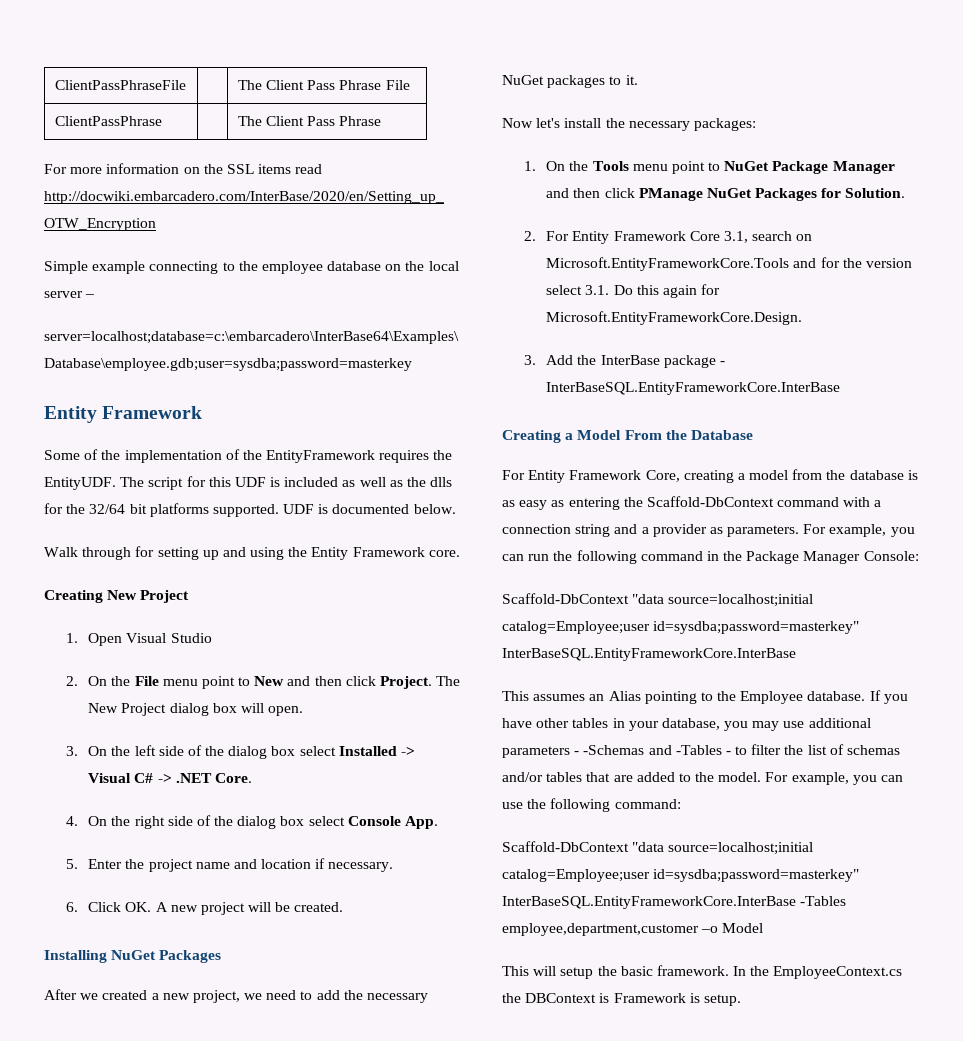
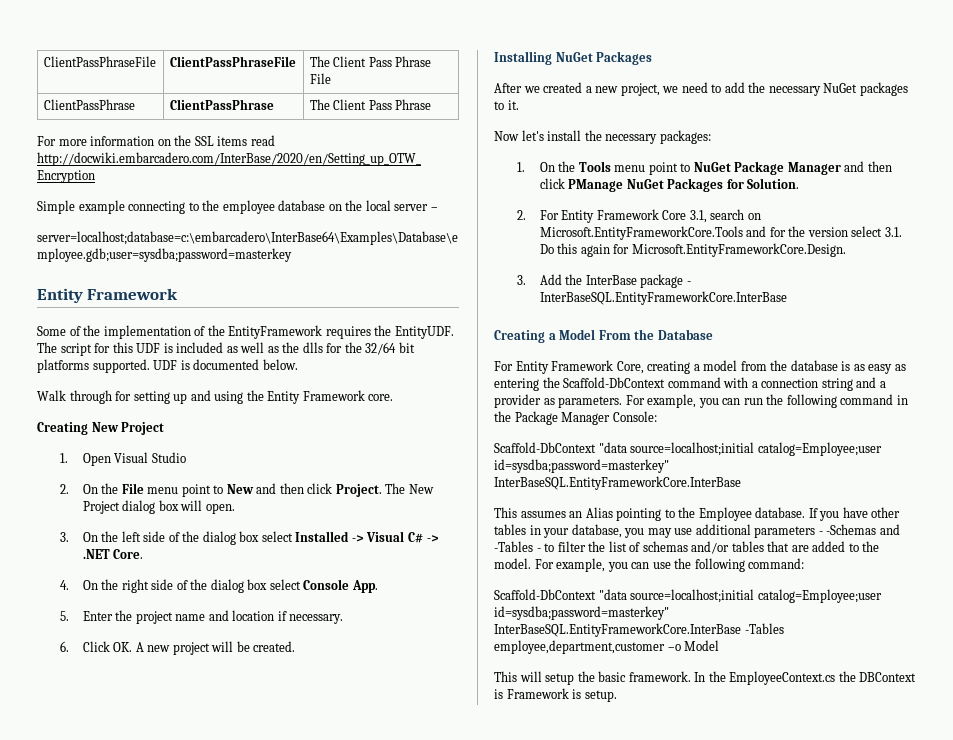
- ClientPassPhraseFile | | The Client Pass Phrase File
+ ClientPassPhraseFile | ClientPassPhraseFile | The Client Pass Phrase File
- ClientPassPhrase | | The Client Pass Phrase
+ ClientPassPhrase | ClientPassPhrase | The Client Pass Phrase

